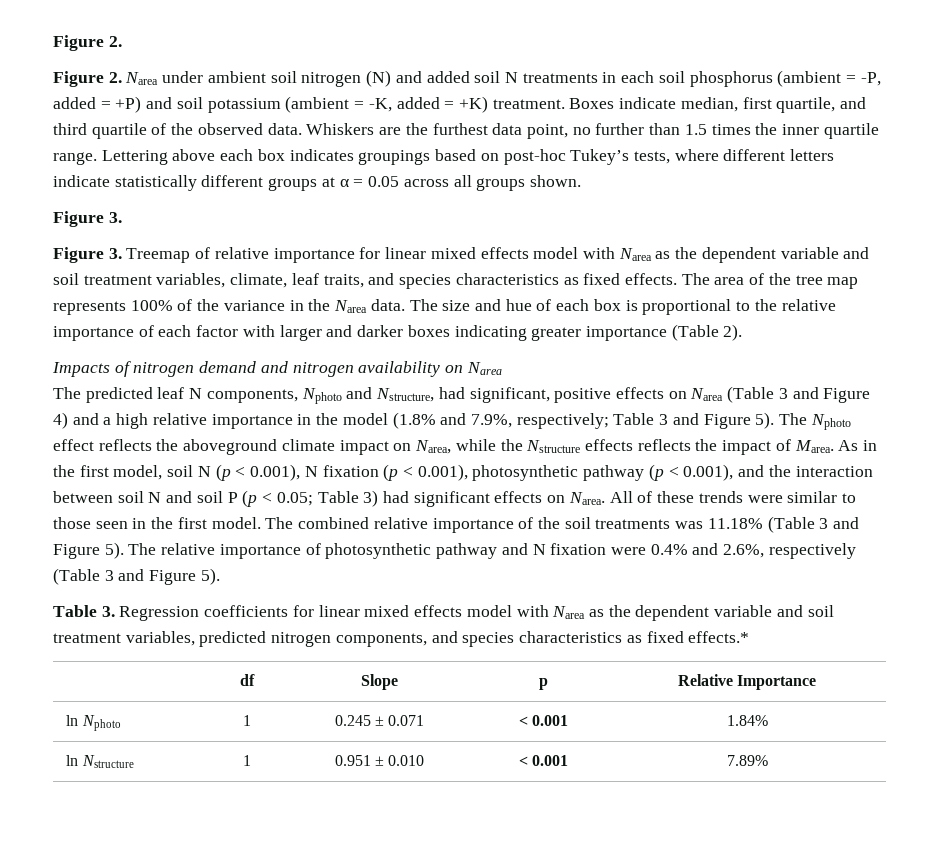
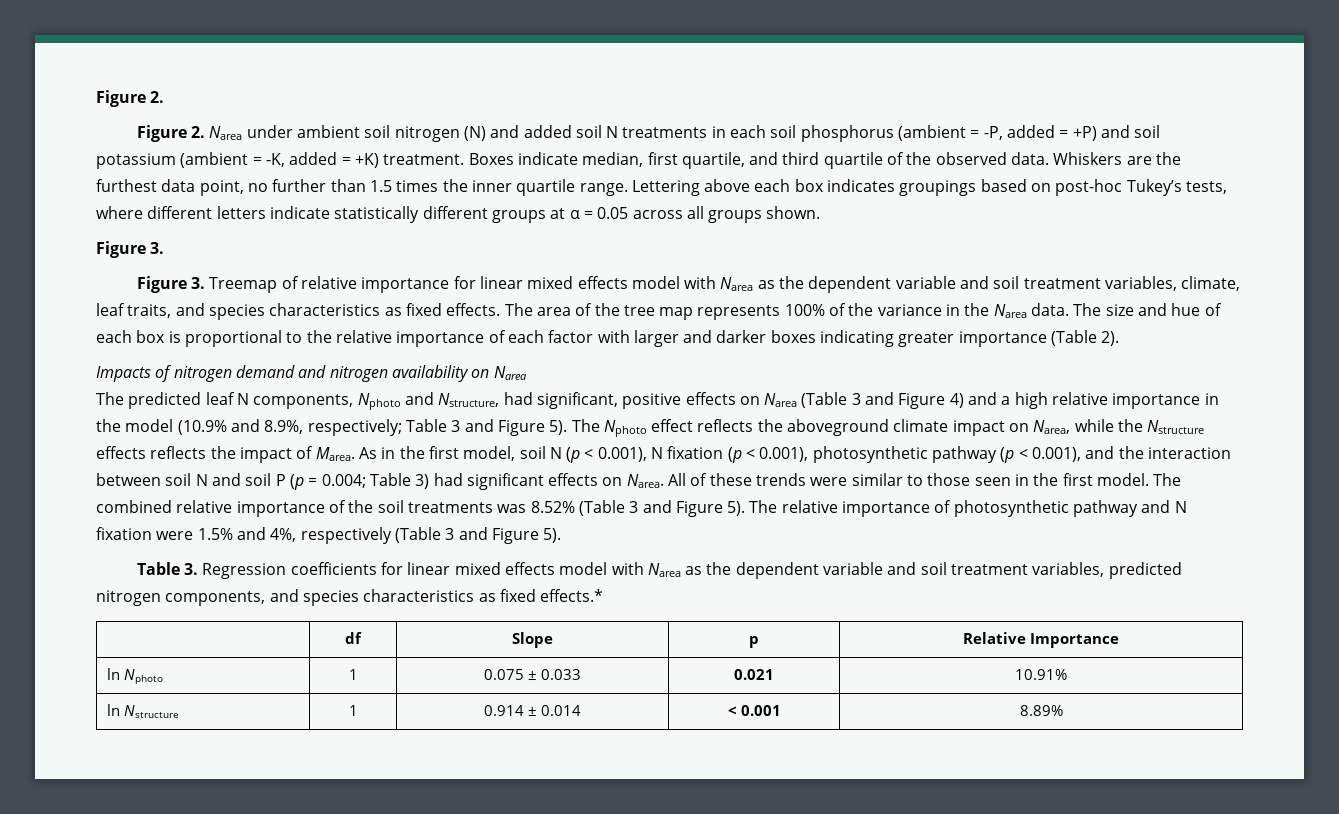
- The predicted leaf N components, Nphoto and Nstructure, had significant, positive effects on Narea (Table 3 and Figure 4) and a high relative importance in the model (1.8% and 7.9%, respectively; Table 3 and Figure 5).
+ The predicted leaf N components, Nphoto and Nstructure, had significant, positive effects on Narea (Table 3 and Figure 4) and a high relative importance in the model (10.9% and 8.9%, respectively; Table 3 and Figure 5).
- As in the first model, soil N (p < 0.001), N fixation (p < 0.001), photosynthetic pathway (p < 0.001), and the interaction between soil N and soil P (p < 0.05; Table 3) had significant effects on Narea.
+ As in the first model, soil N (p < 0.001), N fixation (p < 0.001), photosynthetic pathway (p < 0.001), and the interaction between soil N and soil P (p = 0.004; Table 3) had significant effects on Narea.
- The combined relative importance of the soil treatments was 11.18% (Table 3 and Figure 5).
+ The combined relative importance of the soil treatments was 8.52% (Table 3 and Figure 5).
- The relative importance of photosynthetic pathway and N fixation were 0.4% and 2.6%, respectively (Table 3 and Figure 5).
+ The relative importance of photosynthetic pathway and N fixation were 1.5% and 4%, respectively (Table 3 and Figure 5).
- ln Nphoto | 1 | 0.245 ± 0.071 | < 0.001 | 1.84%
+ ln Nphoto | 1 | 0.075 ± 0.033 | 0.021 | 10.91%
- ln Nstructure | 1 | 0.951 ± 0.010 | < 0.001 | 7.89%
+ ln Nstructure | 1 | 0.914 ± 0.014 | < 0.001 | 8.89%

